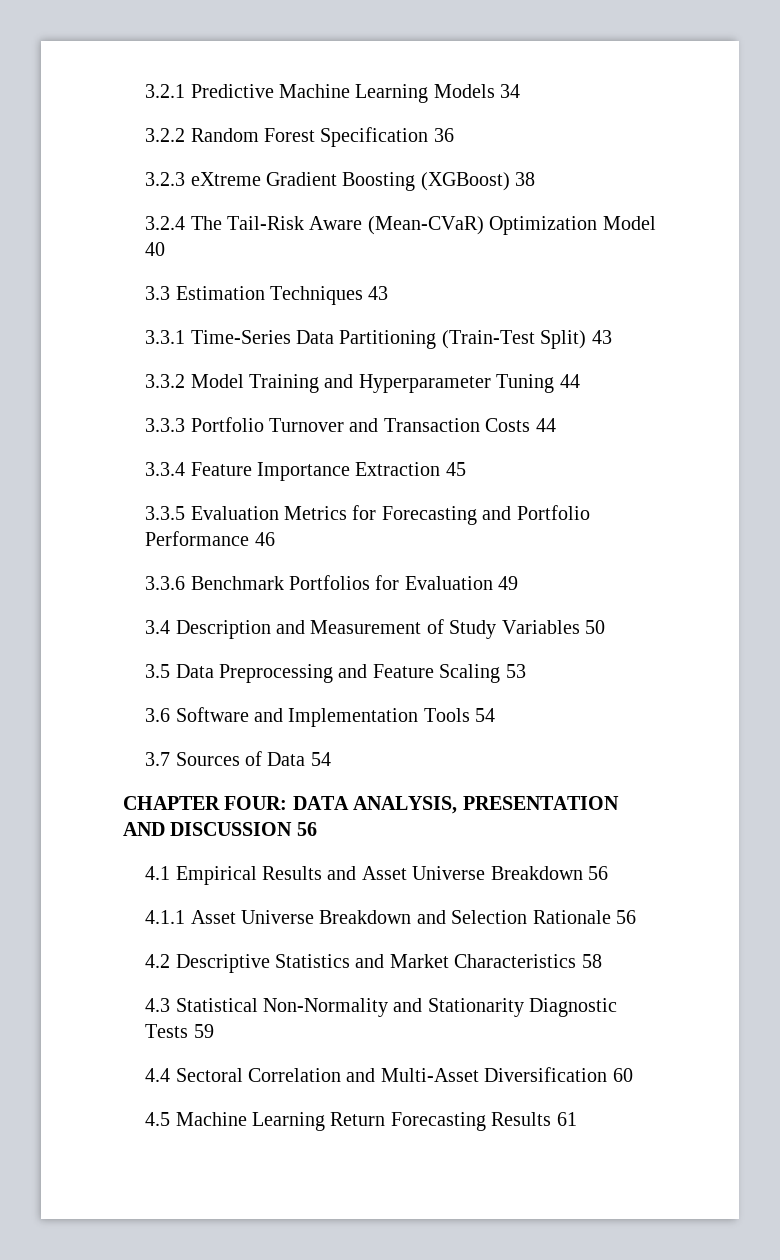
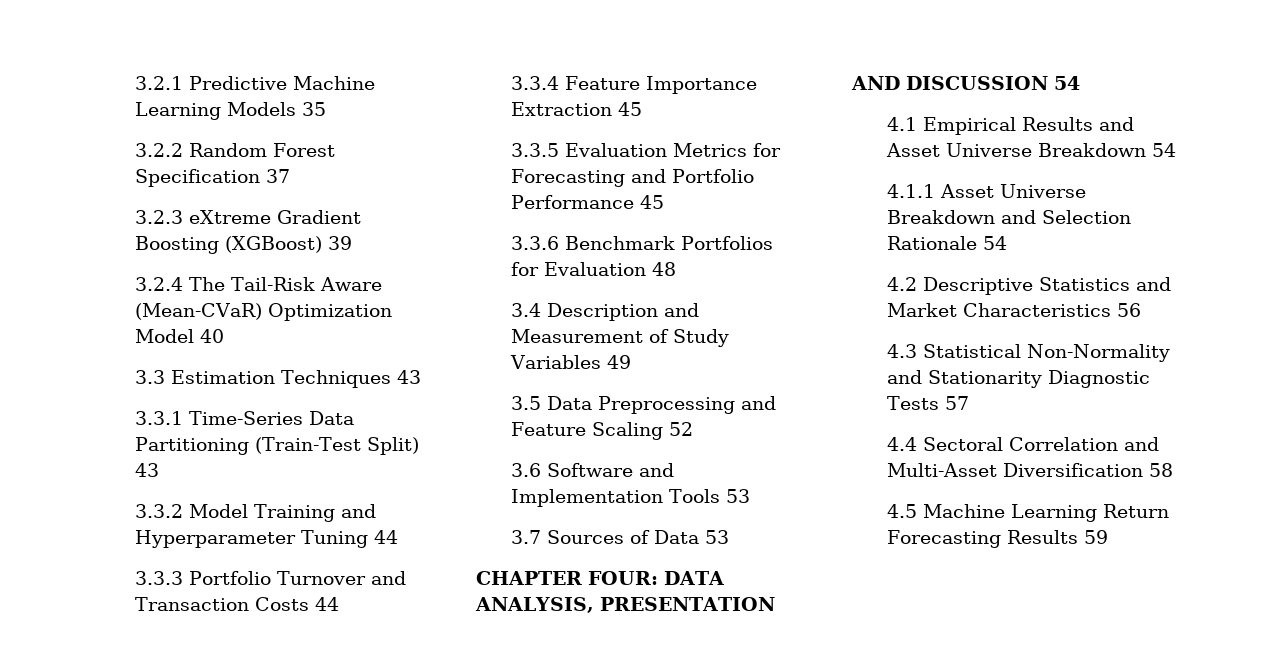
- 3.2.1 Predictive Machine Learning Models 34
+ 3.2.1 Predictive Machine Learning Models 35
- 3.2.2 Random Forest Specification 36
+ 3.2.2 Random Forest Specification 37
- 3.2.3 eXtreme Gradient Boosting (XGBoost) 38
+ 3.2.3 eXtreme Gradient Boosting (XGBoost) 39
- 3.3.5 Evaluation Metrics for Forecasting and Portfolio Performance 46
+ 3.3.5 Evaluation Metrics for Forecasting and Portfolio Performance 45
- 3.3.6 Benchmark Portfolios for Evaluation 49
+ 3.3.6 Benchmark Portfolios for Evaluation 48
- 3.4 Description and Measurement of Study Variables 50
+ 3.4 Description and Measurement of Study Variables 49
- 3.5 Data Preprocessing and Feature Scaling 53
+ 3.5 Data Preprocessing and Feature Scaling 52
- 3.6 Software and Implementation Tools 54
+ 3.6 Software and Implementation Tools 53
- 3.7 Sources of Data 54
+ 3.7 Sources of Data 53
- CHAPTER FOUR: DATA ANALYSIS, PRESENTATION AND DISCUSSION 56
+ CHAPTER FOUR: DATA ANALYSIS, PRESENTATION AND DISCUSSION 54
- 4.1 Empirical Results and Asset Universe Breakdown 56
+ 4.1 Empirical Results and Asset Universe Breakdown 54
- 4.1.1 Asset Universe Breakdown and Selection Rationale 56
+ 4.1.1 Asset Universe Breakdown and Selection Rationale 54
- 4.2 Descriptive Statistics and Market Characteristics 58
+ 4.2 Descriptive Statistics and Market Characteristics 56
- 4.3 Statistical Non-Normality and Stationarity Diagnostic Tests 59
+ 4.3 Statistical Non-Normality and Stationarity Diagnostic Tests 57
- 4.4 Sectoral Correlation and Multi-Asset Diversification 60
+ 4.4 Sectoral Correlation and Multi-Asset Diversification 58
- 4.5 Machine Learning Return Forecasting Results 61
+ 4.5 Machine Learning Return Forecasting Results 59

